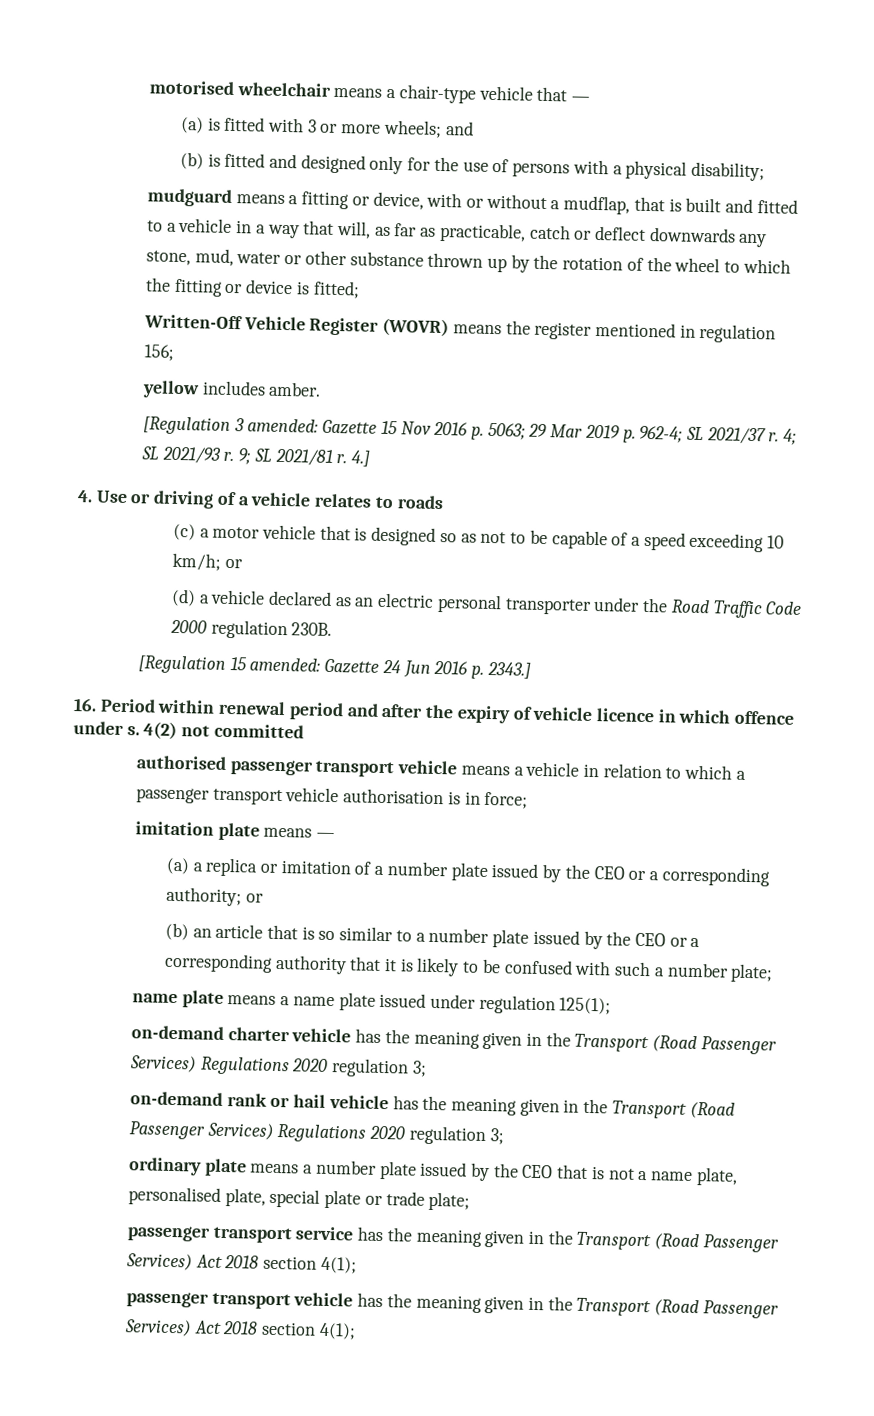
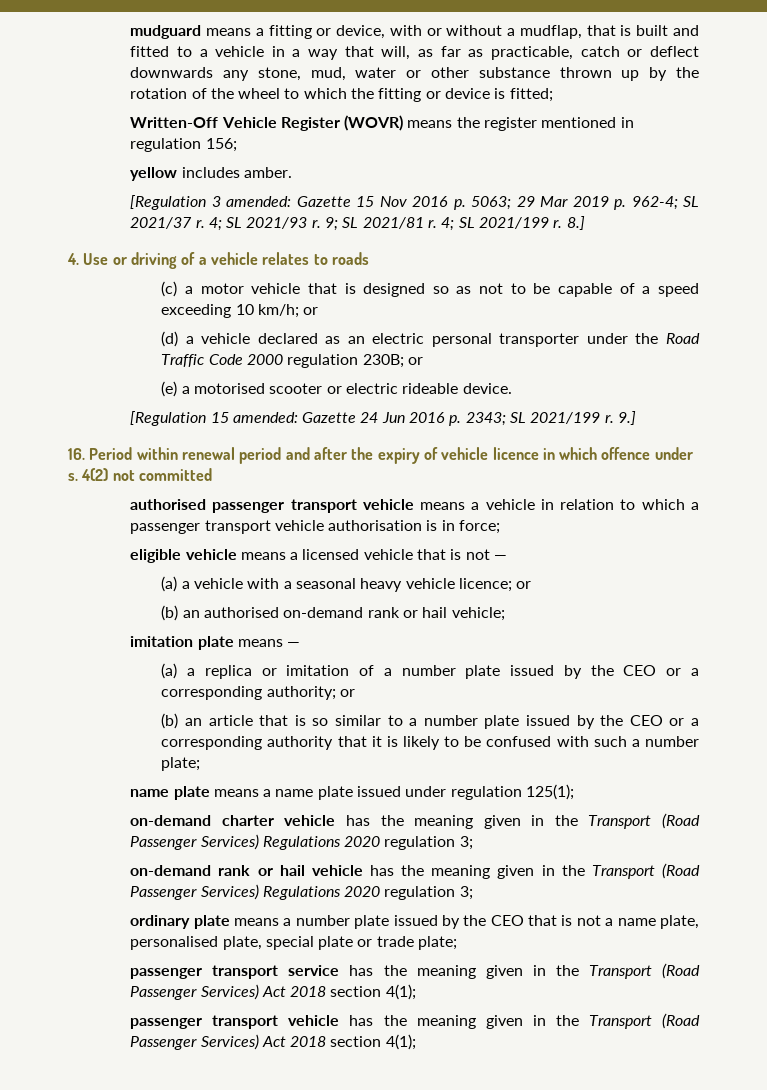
- motorised wheelchair means a chair-type vehicle that —
- (a) is fitted with 3 or more wheels; and
- (b) is fitted and designed only for the use of persons with a physical disability;
- 4.]
+ 4; SL 2021/199 r. 8.]
- (d) a vehicle declared as an electric personal transporter under the Road Traffic Code 2000 regulation 230B.
+ (d) a vehicle declared as an electric personal transporter under the Road Traffic Code 2000 regulation 230B; or
+ (e) a motorised scooter or electric rideable device.
- [Regulation 15 amended: Gazette 24 Jun 2016 p. 2343.]
+ [Regulation 15 amended: Gazette 24 Jun 2016 p. 2343; SL 2021/199 r. 9.]
+ eligible vehicle means a licensed vehicle that is not —
+ (a) a vehicle with a seasonal heavy vehicle licence; or
+ (b) an authorised on-demand rank or hail vehicle;

